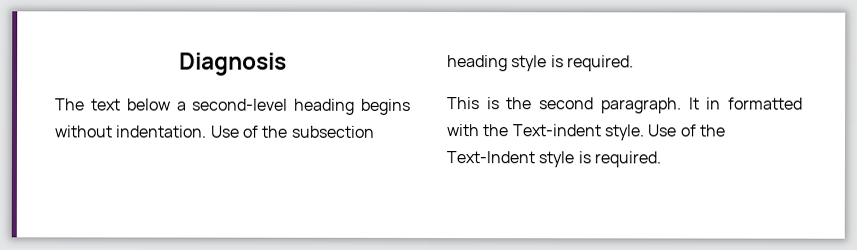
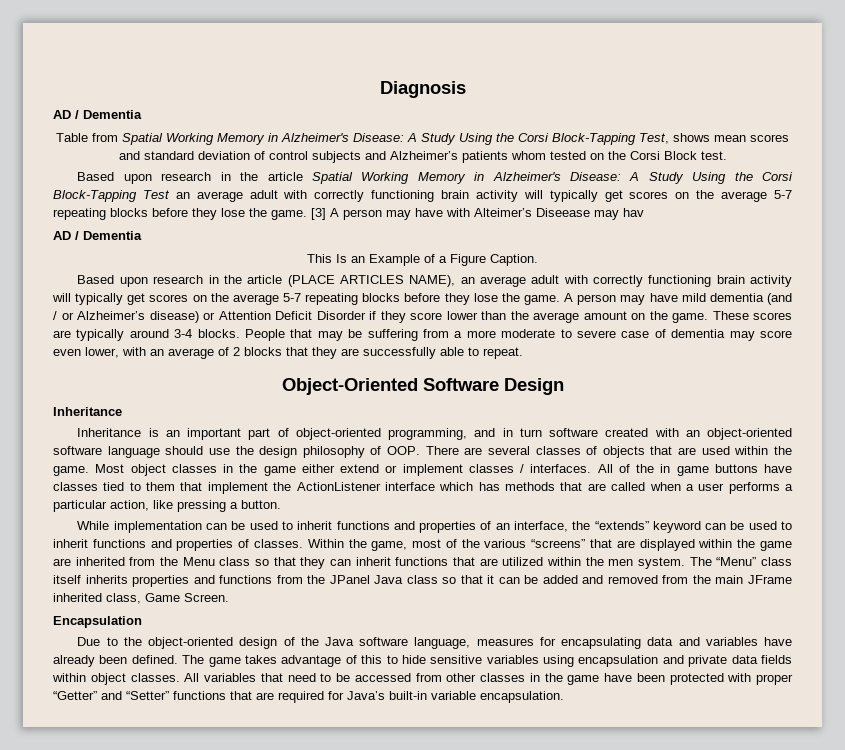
  Diagnosis
- The text below a second-level heading begins without indentation. Use of the subsection heading style is required.
- This is the second paragraph. It in formatted with the Text-indent style. Use of the Text-Indent style is required.
+ AD / Dementia
+ Table from Spatial Working Memory in Alzheimer's Disease: A Study Using the Corsi Block-Tapping Test, shows mean scores and standard deviation of control subjects and Alzheimer’s patients whom tested on the Corsi Block test.
+ Based upon research in the article Spatial Working Memory in Alzheimer's Disease: A Study Using the Corsi Block-Tapping Test an average adult with correctly functioning brain activity will typically get scores on the average 5-7 repeating blocks before they lose the game. [3] A person may have with Alteimer’s Diseease may hav
+ AD / Dementia
+ This Is an Example of a Figure Caption.
+ Based upon research in the article (PLACE ARTICLES NAME), an average adult with correctly functioning brain activity will typically get scores on the average 5-7 repeating blocks before they lose the game. A person may have mild dementia (and / or Alzheimer’s disease) or Attention Deficit Disorder if they score lower than the average amount on the game. These scores are typically around 3-4 blocks. People that may be suffering from a more moderate to severe case of dementia may score even lower, with an average of 2 blocks that they are successfully able to repeat.
+ Object-Oriented Software Design
+ Inheritance
+ Inheritance is an important part of object-oriented programming, and in turn software created with an object-oriented software language should use the design philosophy of OOP. There are several classes of objects that are used within the game. Most object classes in the game either extend or implement classes / interfaces. All of the in game buttons have classes tied to them that implement the ActionListener interface which has methods that are called when a user performs a particular action, like pressing a button.
+ While implementation can be used to inherit functions and properties of an interface, the “extends” keyword can be used to inherit functions and properties of classes. Within the game, most of the various “screens” that are displayed within the game are inherited from the Menu class so that they can inherit functions that are utilized within the men system. The “Menu” class itself inherits properties and functions from the JPanel Java class so that it can be added and removed from the main JFrame inherited class, Game Screen.
+ Encapsulation
+ Due to the object-oriented design of the Java software language, measures for encapsulating data and variables have already been defined. The game takes advantage of this to hide sensitive variables using encapsulation and private data fields within object classes. All variables that need to be accessed from other classes in the game have been protected with proper “Getter” and “Setter” functions that are required for Java’s built-in variable encapsulation.

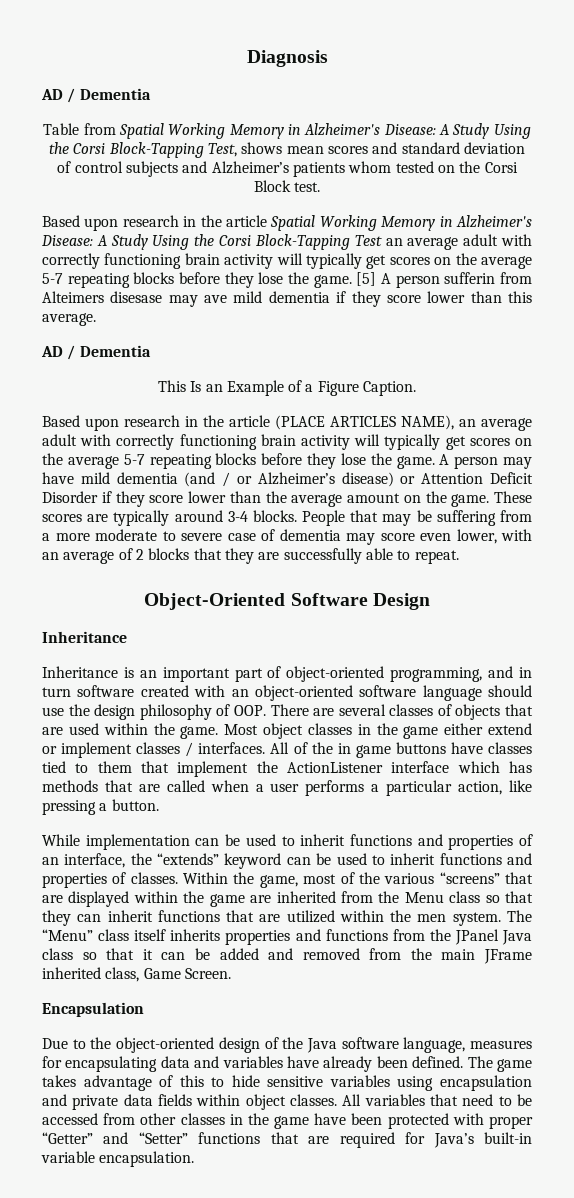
- [3] A person may have with Alteimer’s Diseease may hav
+ [5] A person sufferin from Alteimers disesase may ave mild dementia if they score lower than this average.

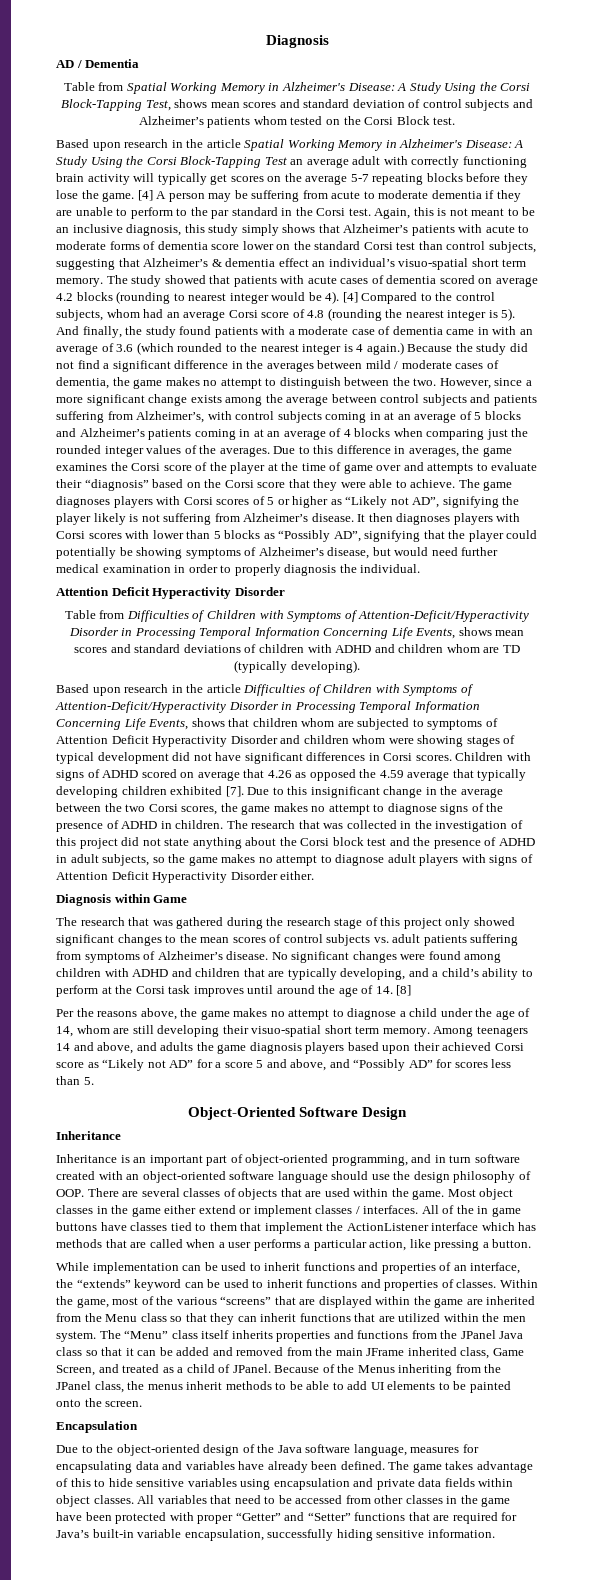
- [5] A person sufferin from Alteimers disesase may ave mild dementia if they score lower than this average.
- AD / Dementia
- This Is an Example of a Figure Caption.
- Based upon research in the article (PLACE ARTICLES NAME), an average adult with correctly functioning brain activity will typically get scores on the average 5-7 repeating blocks before they lose the game. A person may have mild dementia (and / or Alzheimer’s disease) or Attention Deficit Disorder if they score lower than the average amount on the game. These scores are typically around 3-4 blocks. People that may be suffering from a more moderate to severe case of dementia may score even lower, with an average of 2 blocks that they are successfully able to repeat.
+ [4] A person may be suffering from acute to moderate dementia if they are unable to perform to the par standard in the Corsi test. Again, this is not meant to be an inclusive diagnosis, this study simply shows that Alzheimer’s patients with acute to moderate forms of dementia score lower on the standard Corsi test than control subjects, suggesting that Alzheimer’s & dementia effect an individual’s visuo-spatial short term memory. The study showed that patients with acute cases of dementia scored on average 4.2 blocks (rounding to nearest integer would be 4). [4] Compared to the control subjects, whom had an average Corsi score of 4.8 (rounding the nearest integer is 5). And finally, the study found patients with a moderate case of dementia came in with an average of 3.6 (which rounded to the nearest integer is 4 again.) Because the study did not find a significant difference in the averages between mild / moderate cases of dementia, the game makes no attempt to distinguish between the two. However, since a more significant change exists among the average between control subjects and patients suffering from Alzheimer’s, with control subjects coming in at an average of 5 blocks and Alzheimer’s patients coming in at an average of 4 blocks when comparing just the rounded integer values of the averages. Due to this difference in averages, the game examines the Corsi score of the player at the time of game over and attempts to evaluate their “diagnosis” based on the Corsi score that they were able to achieve. The game diagnoses players with Corsi scores of 5 or higher as “Likely not AD”, signifying the player likely is not suffering from Alzheimer’s disease. It then diagnoses players with Corsi scores with lower than 5 blocks as “Possibly AD”, signifying that the player could potentially be showing symptoms of Alzheimer’s disease, but would need further medical examination in order to properly diagnosis the individual.
+ Attention Deficit Hyperactivity Disorder
+ Table from Difficulties of Children with Symptoms of Attention-Deficit/Hyperactivity Disorder in Processing Temporal Information Concerning Life Events, shows mean scores and standard deviations of children with ADHD and children whom are TD (typically developing).
+ Based upon research in the article Difficulties of Children with Symptoms of Attention-Deficit/Hyperactivity Disorder in Processing Temporal Information Concerning Life Events, shows that children whom are subjected to symptoms of Attention Deficit Hyperactivity Disorder and children whom were showing stages of typical development did not have significant differences in Corsi scores. Children with signs of ADHD scored on average that 4.26 as opposed the 4.59 average that typically developing children exhibited [7]. Due to this insignificant change in the average between the two Corsi scores, the game makes no attempt to diagnose signs of the presence of ADHD in children. The research that was collected in the investigation of this project did not state anything about the Corsi block test and the presence of ADHD in adult subjects, so the game makes no attempt to diagnose adult players with signs of Attention Deficit Hyperactivity Disorder either.
+ Diagnosis within Game
+ The research that was gathered during the research stage of this project only showed significant changes to the mean scores of control subjects vs. adult patients suffering from symptoms of Alzheimer’s disease. No significant changes were found among children with ADHD and children that are typically developing, and a child’s ability to perform at the Corsi task improves until around the age of 14. [8]
+ Per the reasons above, the game makes no attempt to diagnose a child under the age of 14, whom are still developing their visuo-spatial short term memory. Among teenagers 14 and above, and adults the game diagnosis players based upon their achieved Corsi score as “Likely not AD” for a score 5 and above, and “Possibly AD” for scores less than 5.
- The “Menu” class itself inherits properties and functions from the JPanel Java class so that it can be added and removed from the main JFrame inherited class, Game Screen.
+ The “Menu” class itself inherits properties and functions from the JPanel Java class so that it can be added and removed from the main JFrame inherited class, Game Screen, and treated as a child of JPanel. Because of the Menus inheriting from the JPanel class, the menus inherit methods to be able to add UI elements to be painted onto the screen.
- All variables that need to be accessed from other classes in the game have been protected with proper “Getter” and “Setter” functions that are required for Java’s built-in variable encapsulation.
+ All variables that need to be accessed from other classes in the game have been protected with proper “Getter” and “Setter” functions that are required for Java’s built-in variable encapsulation, successfully hiding sensitive information.

